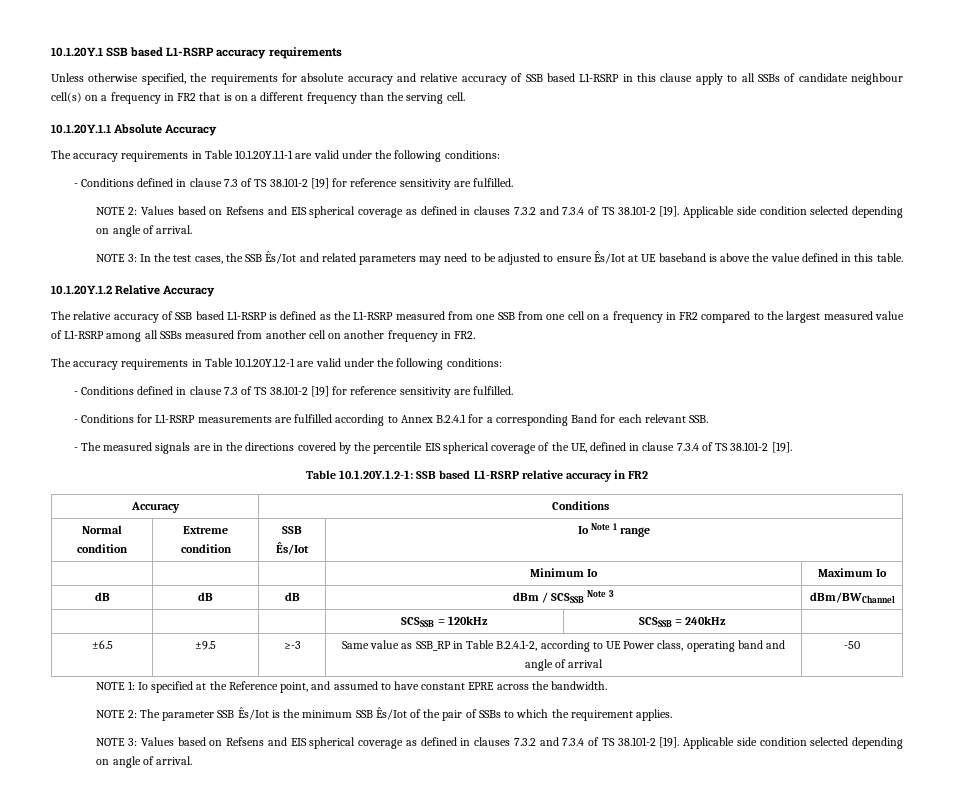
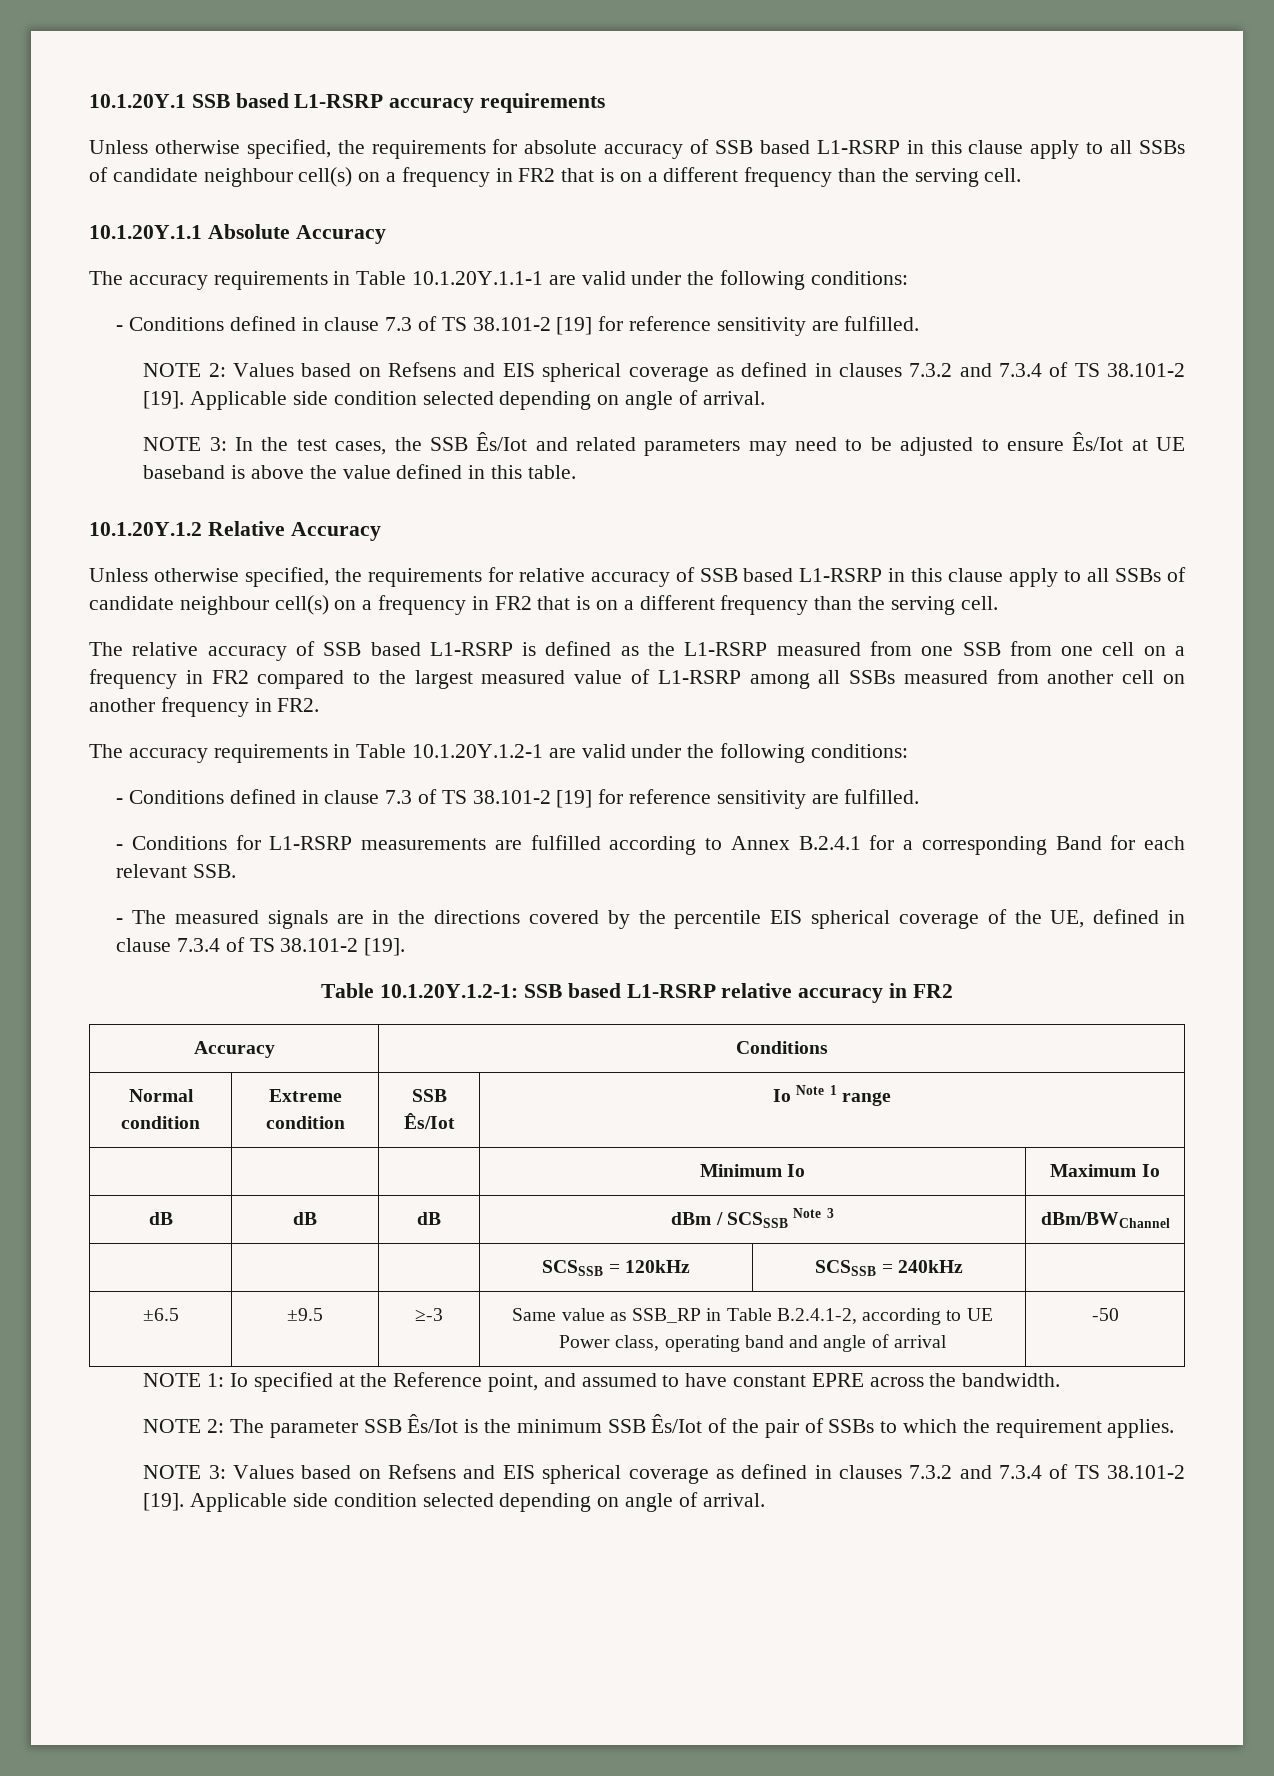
- Unless otherwise specified, the requirements for absolute accuracy and relative accuracy of SSB based L1-RSRP in this clause apply to all SSBs of candidate neighbour cell(s) on a frequency in FR2 that is on a different frequency than the serving cell.
+ Unless otherwise specified, the requirements for absolute accuracy of SSB based L1-RSRP in this clause apply to all SSBs of candidate neighbour cell(s) on a frequency in FR2 that is on a different frequency than the serving cell.
+ Unless otherwise specified, the requirements for relative accuracy of SSB based L1-RSRP in this clause apply to all SSBs of candidate neighbour cell(s) on a frequency in FR2 that is on a different frequency than the serving cell.

